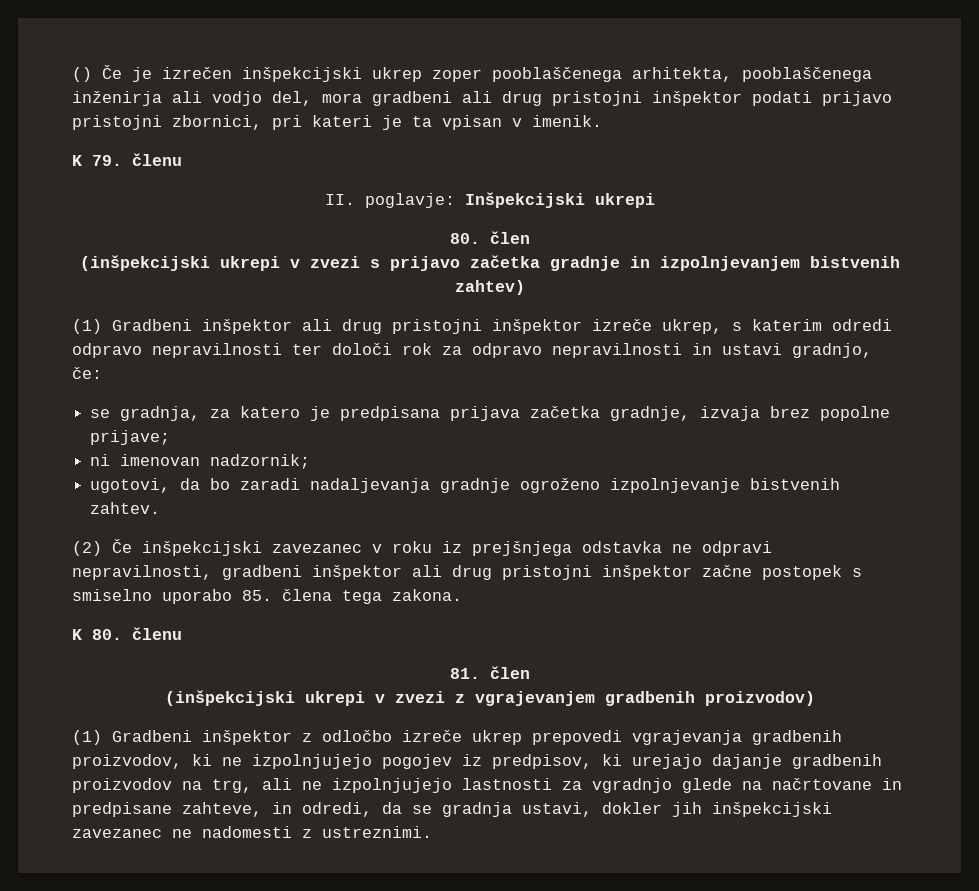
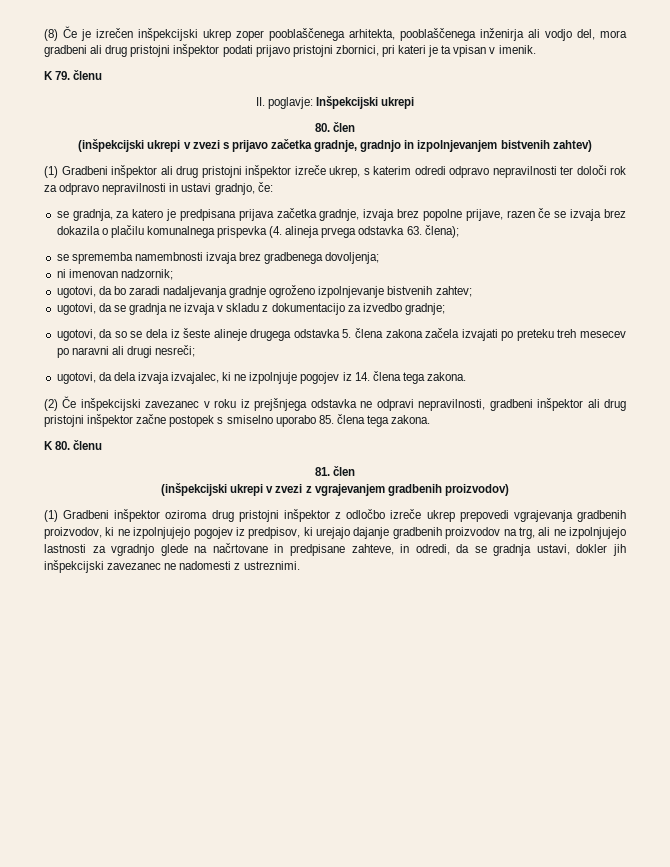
- () Če je izrečen inšpekcijski ukrep zoper pooblaščenega arhitekta, pooblaščenega inženirja ali vodjo del, mora gradbeni ali drug pristojni inšpektor podati prijavo pristojni zbornici, pri kateri je ta vpisan v imenik.
+ (8) Če je izrečen inšpekcijski ukrep zoper pooblaščenega arhitekta, pooblaščenega inženirja ali vodjo del, mora gradbeni ali drug pristojni inšpektor podati prijavo pristojni zbornici, pri kateri je ta vpisan v imenik.
- (inšpekcijski ukrepi v zvezi s prijavo začetka gradnje in izpolnjevanjem bistvenih zahtev)
+ (inšpekcijski ukrepi v zvezi s prijavo začetka gradnje, gradnjo in izpolnjevanjem bistvenih zahtev)
- se gradnja, za katero je predpisana prijava začetka gradnje, izvaja brez popolne prijave;
+ se gradnja, za katero je predpisana prijava začetka gradnje, izvaja brez popolne prijave, razen če se izvaja brez dokazila o plačilu komunalnega prispevka (4. alineja prvega odstavka 63. člena);
+ se sprememba namembnosti izvaja brez gradbenega dovoljenja;
- ugotovi, da bo zaradi nadaljevanja gradnje ogroženo izpolnjevanje bistvenih zahtev.
+ ugotovi, da bo zaradi nadaljevanja gradnje ogroženo izpolnjevanje bistvenih zahtev;
+ ugotovi, da se gradnja ne izvaja v skladu z dokumentacijo za izvedbo gradnje;
+ ugotovi, da so se dela iz šeste alineje drugega odstavka 5. člena zakona začela izvajati po preteku treh mesecev po naravni ali drugi nesreči;
+ ugotovi, da dela izvaja izvajalec, ki ne izpolnjuje pogojev iz 14. člena tega zakona.
- (1) Gradbeni inšpektor z odločbo izreče ukrep prepovedi vgrajevanja gradbenih proizvodov, ki ne izpolnjujejo pogojev iz predpisov, ki urejajo dajanje gradbenih proizvodov na trg, ali ne izpolnjujejo lastnosti za vgradnjo glede na načrtovane in predpisane zahteve, in odredi, da se gradnja ustavi, dokler jih inšpekcijski zavezanec ne nadomesti z ustreznimi.
+ (1) Gradbeni inšpektor oziroma drug pristojni inšpektor z odločbo izreče ukrep prepovedi vgrajevanja gradbenih proizvodov, ki ne izpolnjujejo pogojev iz predpisov, ki urejajo dajanje gradbenih proizvodov na trg, ali ne izpolnjujejo lastnosti za vgradnjo glede na načrtovane in predpisane zahteve, in odredi, da se gradnja ustavi, dokler jih inšpekcijski zavezanec ne nadomesti z ustreznimi.

